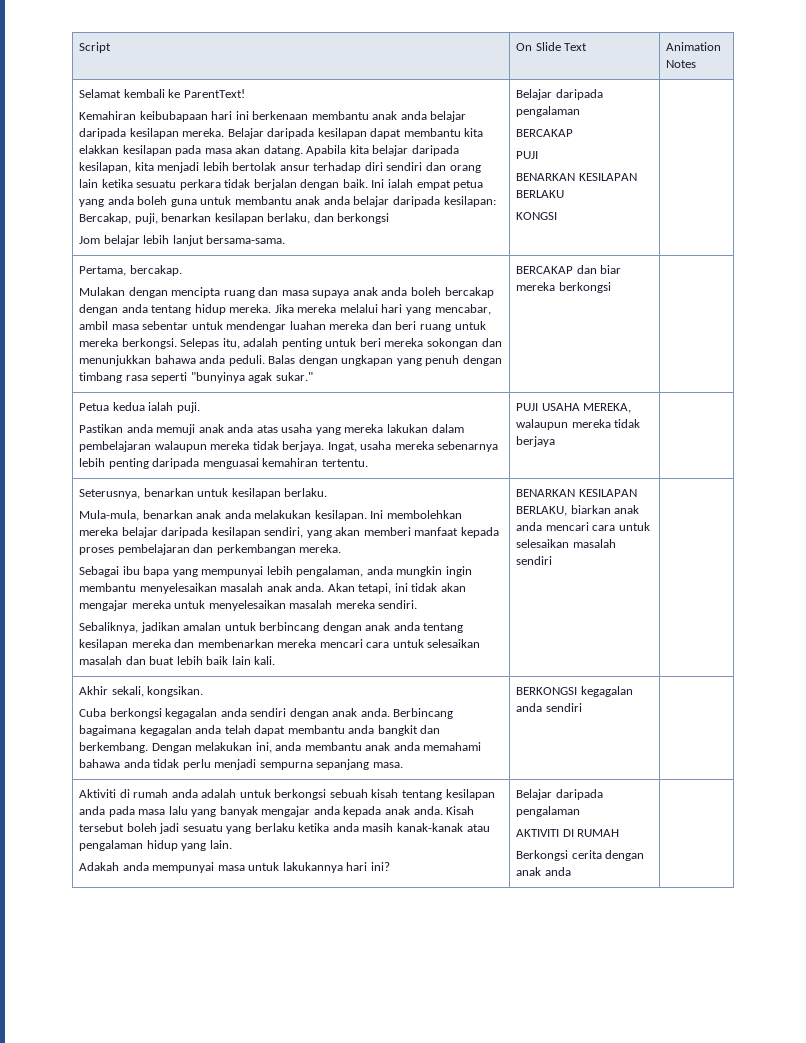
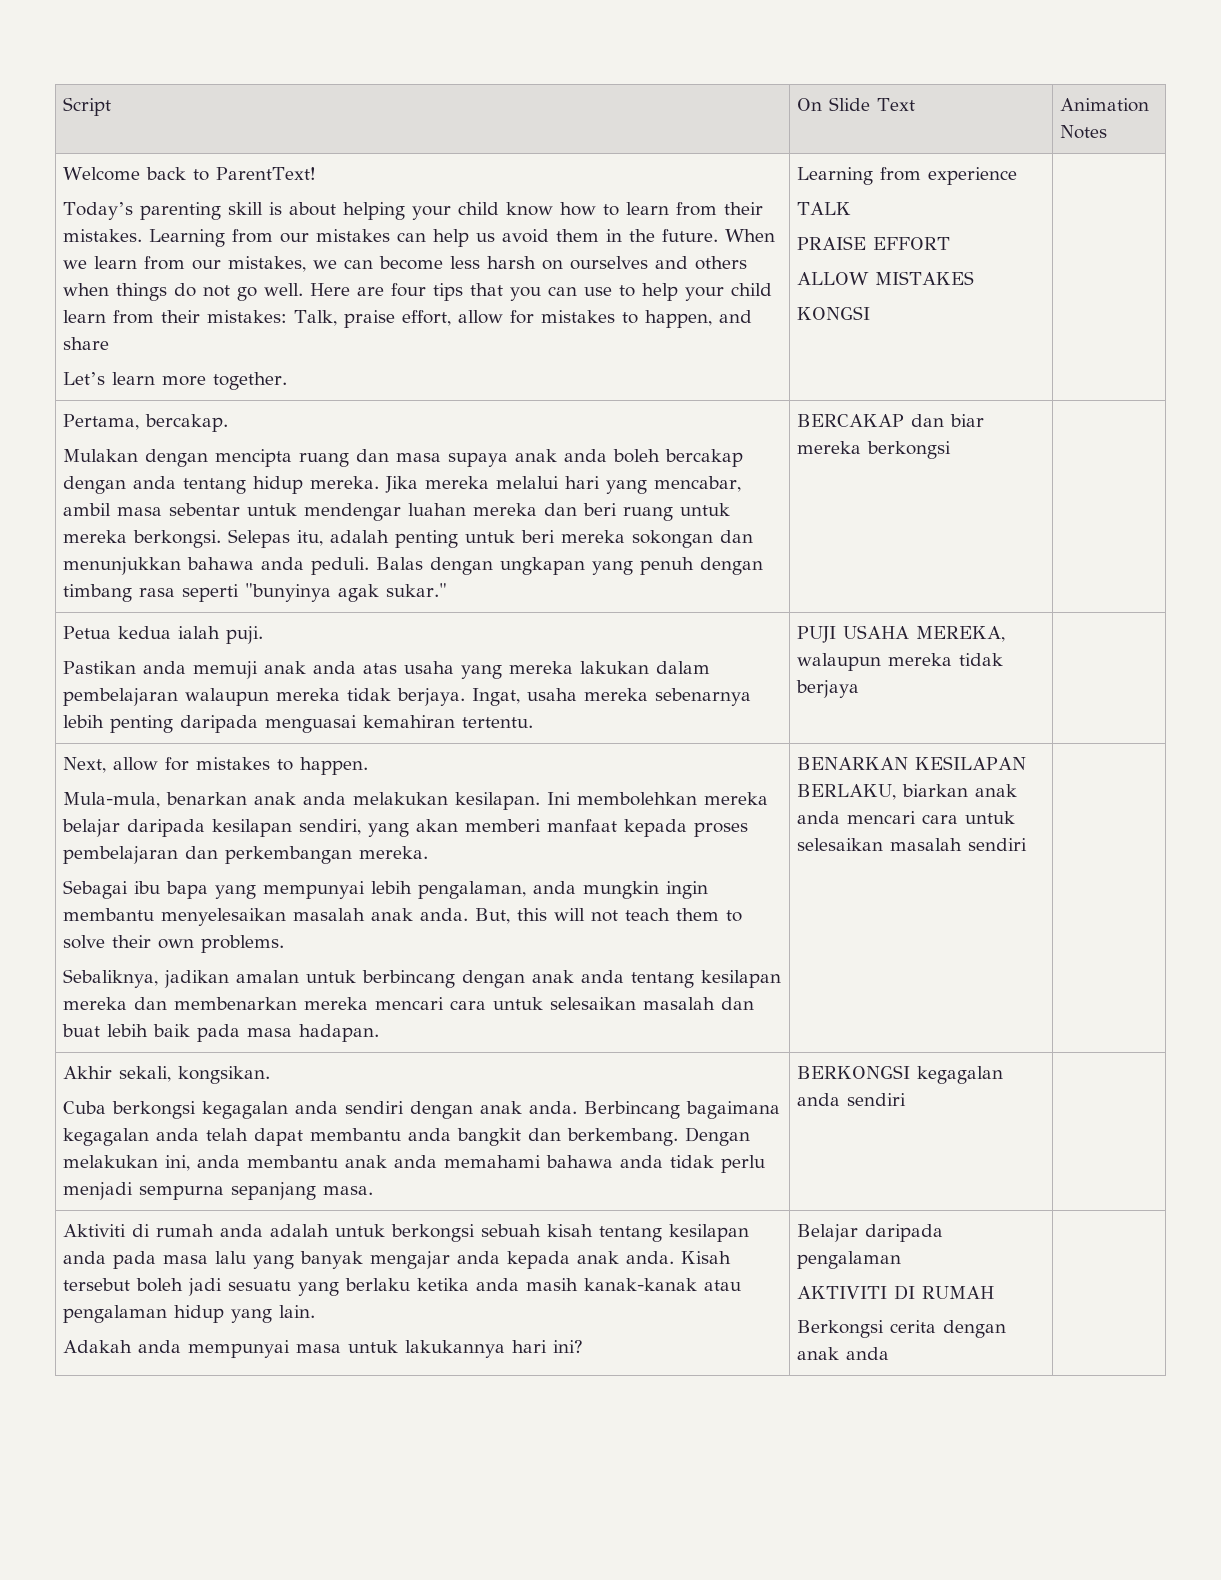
- Selamat kembali ke ParentText!
- Kemahiran keibubapaan hari ini berkenaan membantu anak anda belajar daripada kesilapan mereka. Belajar daripada kesilapan dapat membantu kita elakkan kesilapan pada masa akan datang. Apabila kita belajar daripada kesilapan, kita menjadi lebih bertolak ansur terhadap diri sendiri dan orang lain ketika sesuatu perkara tidak berjalan dengan baik. Ini ialah empat petua yang anda boleh guna untuk membantu anak anda belajar daripada kesilapan: Bercakap, puji, benarkan kesilapan berlaku, dan berkongsi
- Jom belajar lebih lanjut bersama-sama. | Belajar daripada pengalaman
- BERCAKAP
- PUJI
- BENARKAN KESILAPAN BERLAKU
+ Welcome back to ParentText!
+ Today’s parenting skill is about helping your child know how to learn from their mistakes. Learning from our mistakes can help us avoid them in the future. When we learn from our mistakes, we can become less harsh on ourselves and others when things do not go well. Here are four tips that you can use to help your child learn from their mistakes: Talk, praise effort, allow for mistakes to happen, and share
+ Let’s learn more together. | Learning from experience
+ TALK
+ PRAISE EFFORT
+ ALLOW MISTAKES
- Seterusnya, benarkan untuk kesilapan berlaku.
+ Next, allow for mistakes to happen.
- Akan tetapi, ini tidak akan mengajar mereka untuk menyelesaikan masalah mereka sendiri.
+ But, this will not teach them to solve their own problems.
- Sebaliknya, jadikan amalan untuk berbincang dengan anak anda tentang kesilapan mereka dan membenarkan mereka mencari cara untuk selesaikan masalah dan buat lebih baik lain kali.
+ Sebaliknya, jadikan amalan untuk berbincang dengan anak anda tentang kesilapan mereka dan membenarkan mereka mencari cara untuk selesaikan masalah dan buat lebih baik pada masa hadapan.

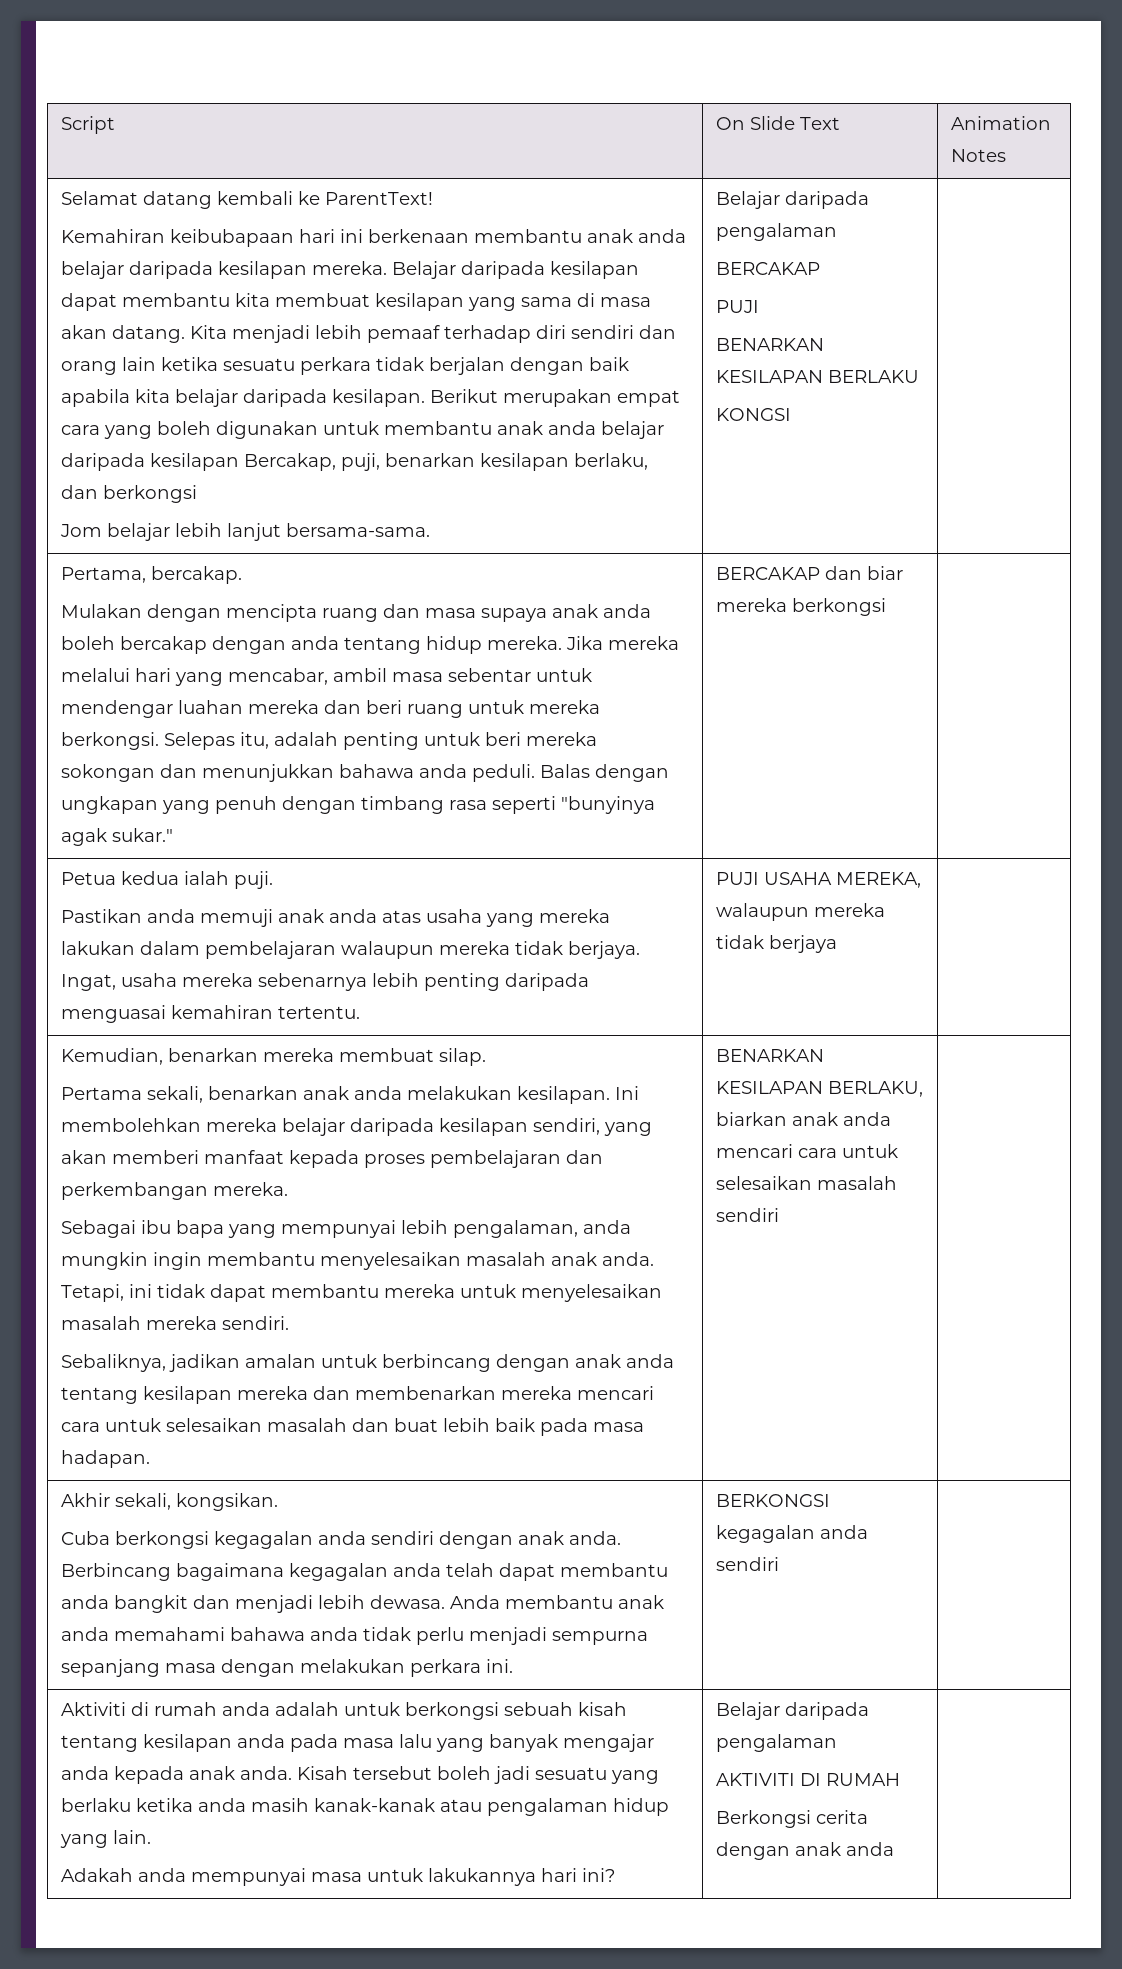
- Welcome back to ParentText!
- Today’s parenting skill is about helping your child know how to learn from their mistakes. Learning from our mistakes can help us avoid them in the future. When we learn from our mistakes, we can become less harsh on ourselves and others when things do not go well. Here are four tips that you can use to help your child learn from their mistakes: Talk, praise effort, allow for mistakes to happen, and share
- Let’s learn more together. | Learning from experience
- TALK
- PRAISE EFFORT
- ALLOW MISTAKES
+ Selamat datang kembali ke ParentText!
+ Kemahiran keibubapaan hari ini berkenaan membantu anak anda belajar daripada kesilapan mereka. Belajar daripada kesilapan dapat membantu kita membuat kesilapan yang sama di masa akan datang. Kita menjadi lebih pemaaf terhadap diri sendiri dan orang lain ketika sesuatu perkara tidak berjalan dengan baik apabila kita belajar daripada kesilapan. Berikut merupakan empat cara yang boleh digunakan untuk membantu anak anda belajar daripada kesilapan Bercakap, puji, benarkan kesilapan berlaku, dan berkongsi
+ Jom belajar lebih lanjut bersama-sama. | Belajar daripada pengalaman
+ BERCAKAP
+ PUJI
+ BENARKAN KESILAPAN BERLAKU
- Next, allow for mistakes to happen.
- Mula-mula, benarkan anak anda melakukan kesilapan.
+ Kemudian, benarkan mereka membuat silap.
+ Pertama sekali, benarkan anak anda melakukan kesilapan.
- But, this will not teach them to solve their own problems.
+ Tetapi, ini tidak dapat membantu mereka untuk menyelesaikan masalah mereka sendiri.
- Berbincang bagaimana kegagalan anda telah dapat membantu anda bangkit dan berkembang. Dengan melakukan ini, anda membantu anak anda memahami bahawa anda tidak perlu menjadi sempurna sepanjang masa.
+ Berbincang bagaimana kegagalan anda telah dapat membantu anda bangkit dan menjadi lebih dewasa. Anda membantu anak anda memahami bahawa anda tidak perlu menjadi sempurna sepanjang masa dengan melakukan perkara ini.

